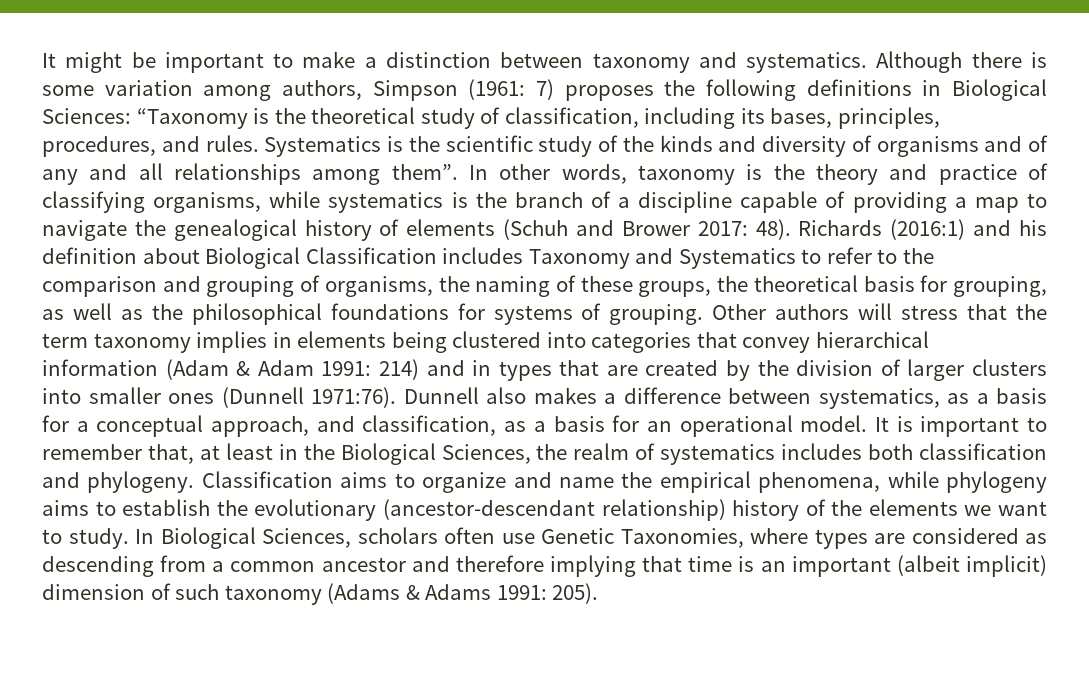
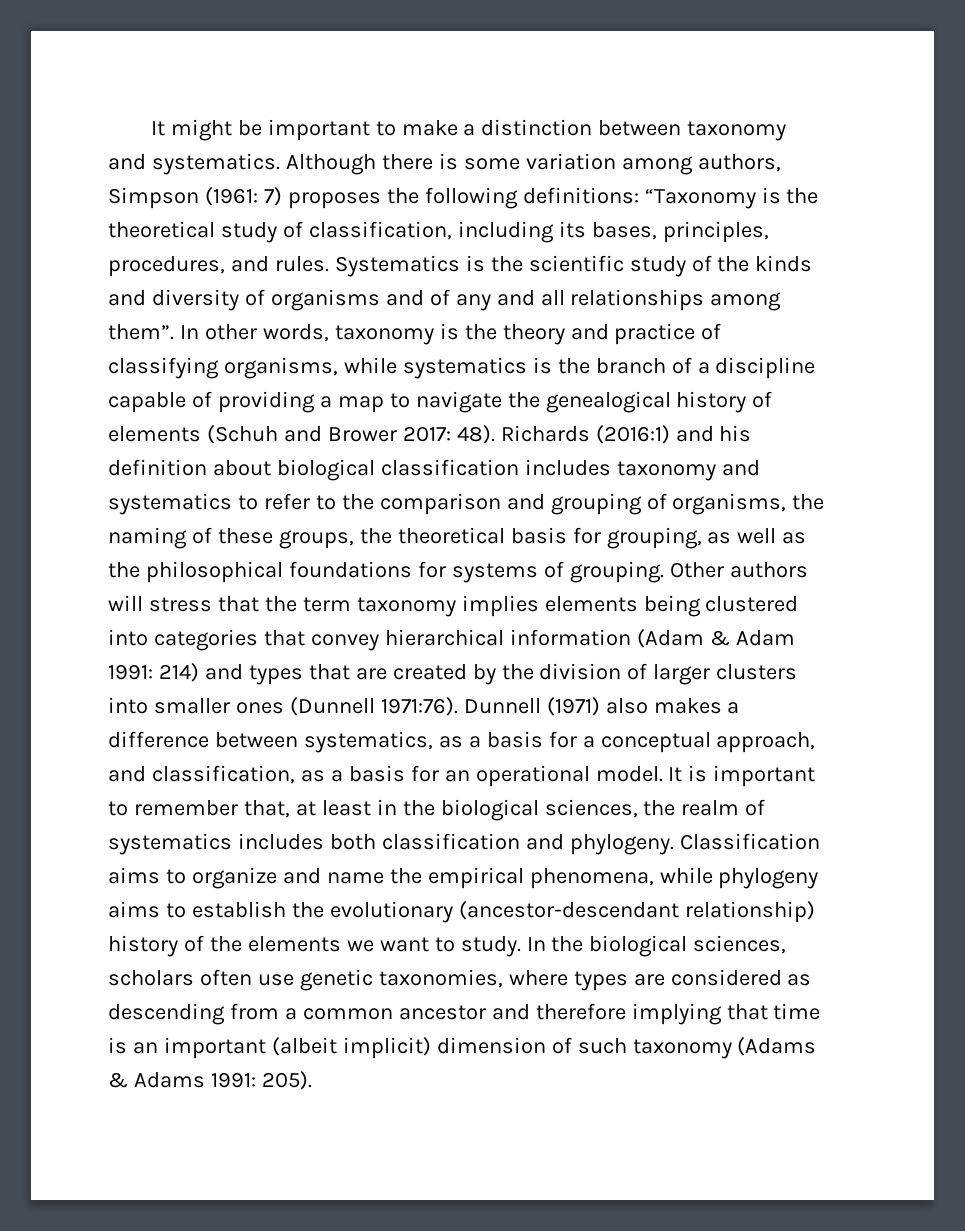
- Although there is some variation among authors, Simpson (1961: 7) proposes the following definitions in Biological Sciences: “Taxonomy is the theoretical study of classification, including its bases, principles, procedures, and rules.
+ Although there is some variation among authors, Simpson (1961: 7) proposes the following definitions: “Taxonomy is the theoretical study of classification, including its bases, principles, procedures, and rules.
- Richards (2016:1) and his definition about Biological Classification includes Taxonomy and Systematics to refer to the comparison and grouping of organisms, the naming of these groups, the theoretical basis for grouping, as well as the philosophical foundations for systems of grouping.
+ Richards (2016:1) and his definition about biological classification includes taxonomy and systematics to refer to the comparison and grouping of organisms, the naming of these groups, the theoretical basis for grouping, as well as the philosophical foundations for systems of grouping.
- Other authors will stress that the term taxonomy implies in elements being clustered into categories that convey hierarchical information (Adam & Adam 1991: 214) and in types that are created by the division of larger clusters into smaller ones (Dunnell 1971:76).
+ Other authors will stress that the term taxonomy implies elements being clustered into categories that convey hierarchical information (Adam & Adam 1991: 214) and types that are created by the division of larger clusters into smaller ones (Dunnell 1971:76).
- Dunnell also makes a difference between systematics, as a basis for a conceptual approach, and classification, as a basis for an operational model.
+ Dunnell (1971) also makes a difference between systematics, as a basis for a conceptual approach, and classification, as a basis for an operational model.
- It is important to remember that, at least in the Biological Sciences, the realm of systematics includes both classification and phylogeny.
+ It is important to remember that, at least in the biological sciences, the realm of systematics includes both classification and phylogeny.
- In Biological Sciences, scholars often use Genetic Taxonomies, where types are considered as descending from a common ancestor and therefore implying that time is an important (albeit implicit) dimension of such taxonomy (Adams & Adams 1991: 205).
+ In the biological sciences, scholars often use genetic taxonomies, where types are considered as descending from a common ancestor and therefore implying that time is an important (albeit implicit) dimension of such taxonomy (Adams & Adams 1991: 205).

